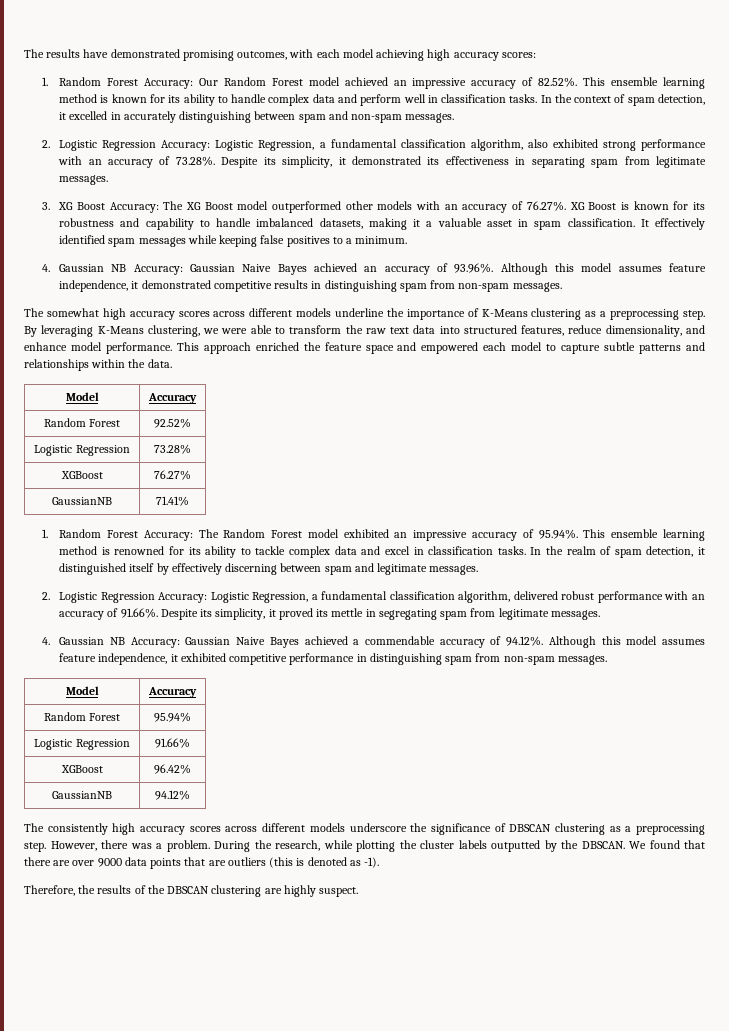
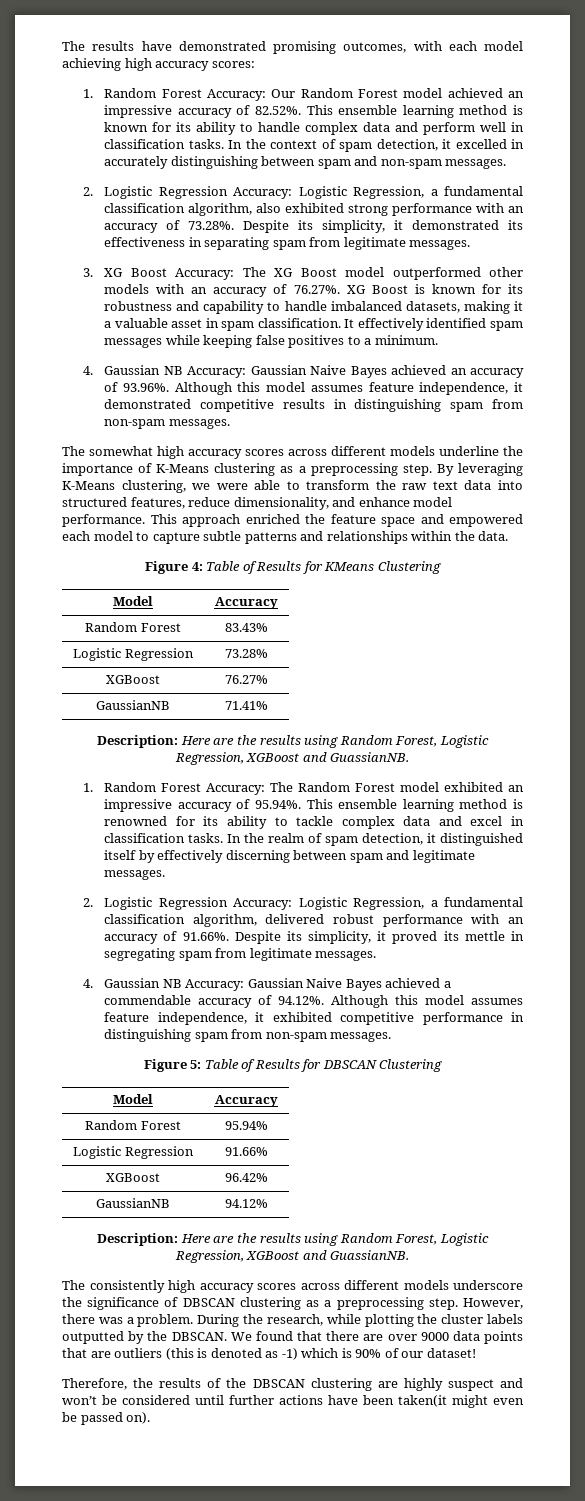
  This approach enriched the feature space and empowered each model to capture subtle patterns and relationships within the data.
+ Figure 4: Table of Results for KMeans Clustering
  Model | Accuracy
- Random Forest | 92.52%
+ Random Forest | 83.43%
  GaussianNB | 71.41%
+ Description: Here are the results using Random Forest, Logistic Regression, XGBoost and GuassianNB.
+ Figure 5: Table of Results for DBSCAN Clustering
  GaussianNB | 94.12%
+ Description: Here are the results using Random Forest, Logistic Regression, XGBoost and GuassianNB.
- We found that there are over 9000 data points that are outliers (this is denoted as -1).
+ We found that there are over 9000 data points that are outliers (this is denoted as -1) which is 90% of our dataset!
- Therefore, the results of the DBSCAN clustering are highly suspect.
+ Therefore, the results of the DBSCAN clustering are highly suspect and won’t be considered until further actions have been taken(it might even be passed on).

